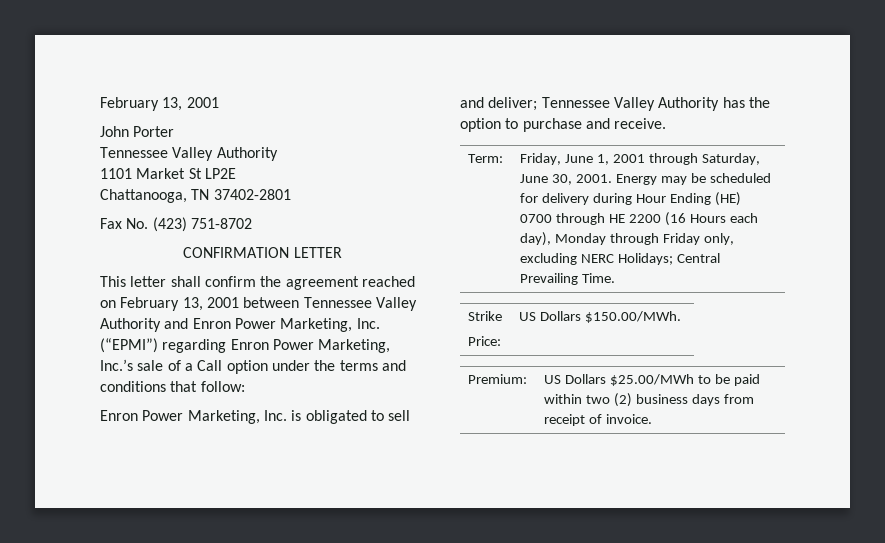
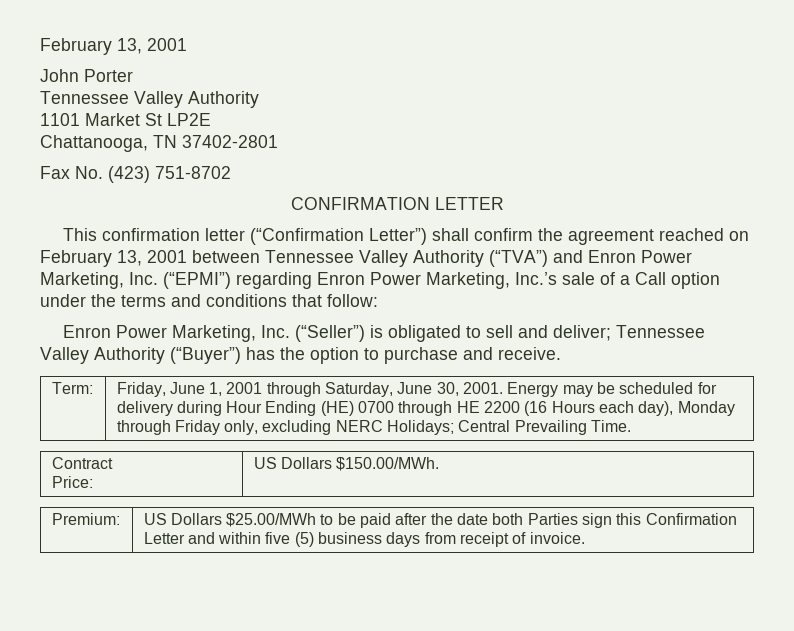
- This letter shall confirm the agreement reached on February 13, 2001 between Tennessee Valley Authority and Enron Power Marketing, Inc. (“EPMI”) regarding Enron Power Marketing, Inc.’s sale of a Call option under the terms and conditions that follow:
+ This confirmation letter (“Confirmation Letter”) shall confirm the agreement reached on February 13, 2001 between Tennessee Valley Authority (“TVA”) and Enron Power Marketing, Inc. (“EPMI”) regarding Enron Power Marketing, Inc.’s sale of a Call option under the terms and conditions that follow:
- Enron Power Marketing, Inc. is obligated to sell and deliver; Tennessee Valley Authority has the option to purchase and receive.
+ Enron Power Marketing, Inc. (“Seller”) is obligated to sell and deliver; Tennessee Valley Authority (“Buyer”) has the option to purchase and receive.
- Strike
+ Contract
- Premium: | US Dollars $25.00/MWh to be paid within two (2) business days from receipt of invoice.
+ Premium: | US Dollars $25.00/MWh to be paid after the date both Parties sign this Confirmation Letter and within five (5) business days from receipt of invoice.

